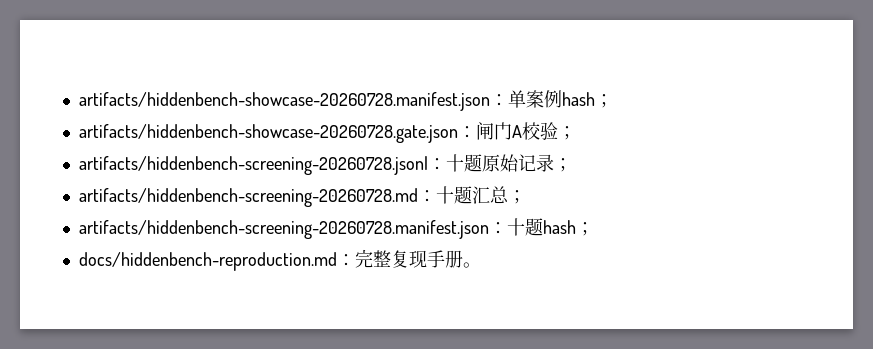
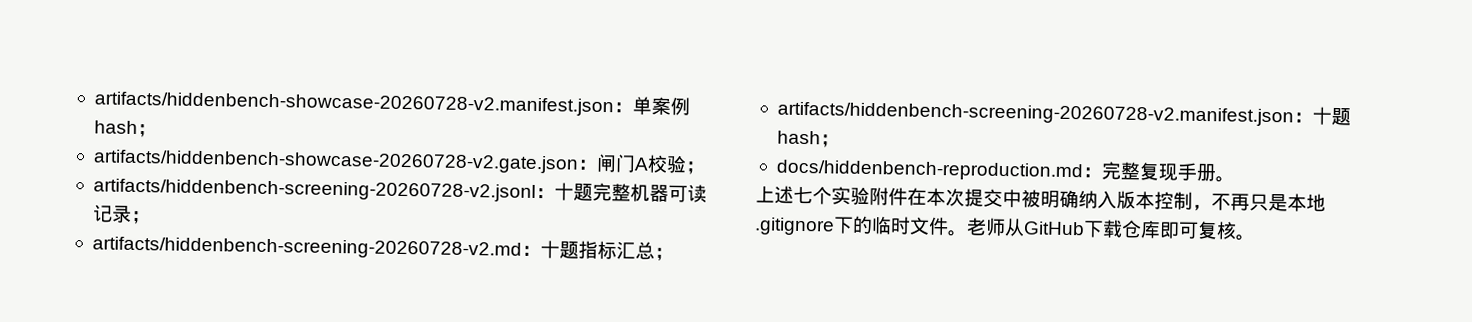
- artifacts/hiddenbench-showcase-20260728.manifest.json：单案例hash；
+ artifacts/hiddenbench-showcase-20260728-v2.manifest.json：单案例hash；
- artifacts/hiddenbench-showcase-20260728.gate.json：闸门A校验；
+ artifacts/hiddenbench-showcase-20260728-v2.gate.json：闸门A校验；
- artifacts/hiddenbench-screening-20260728.jsonl：十题原始记录；
- artifacts/hiddenbench-screening-20260728.md：十题汇总；
+ artifacts/hiddenbench-screening-20260728-v2.jsonl：十题完整机器可读记录；
+ artifacts/hiddenbench-screening-20260728-v2.md：十题指标汇总；
- artifacts/hiddenbench-screening-20260728.manifest.json：十题hash；
+ artifacts/hiddenbench-screening-20260728-v2.manifest.json：十题hash；
+ 上述七个实验附件在本次提交中被明确纳入版本控制，不再只是本地.gitignore下的临时文件。老师从GitHub下载仓库即可复核。

